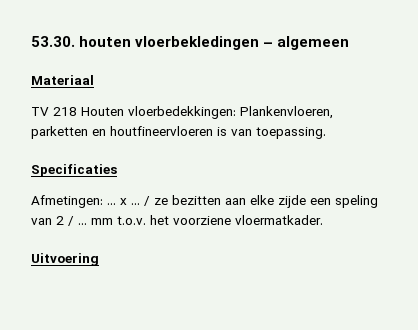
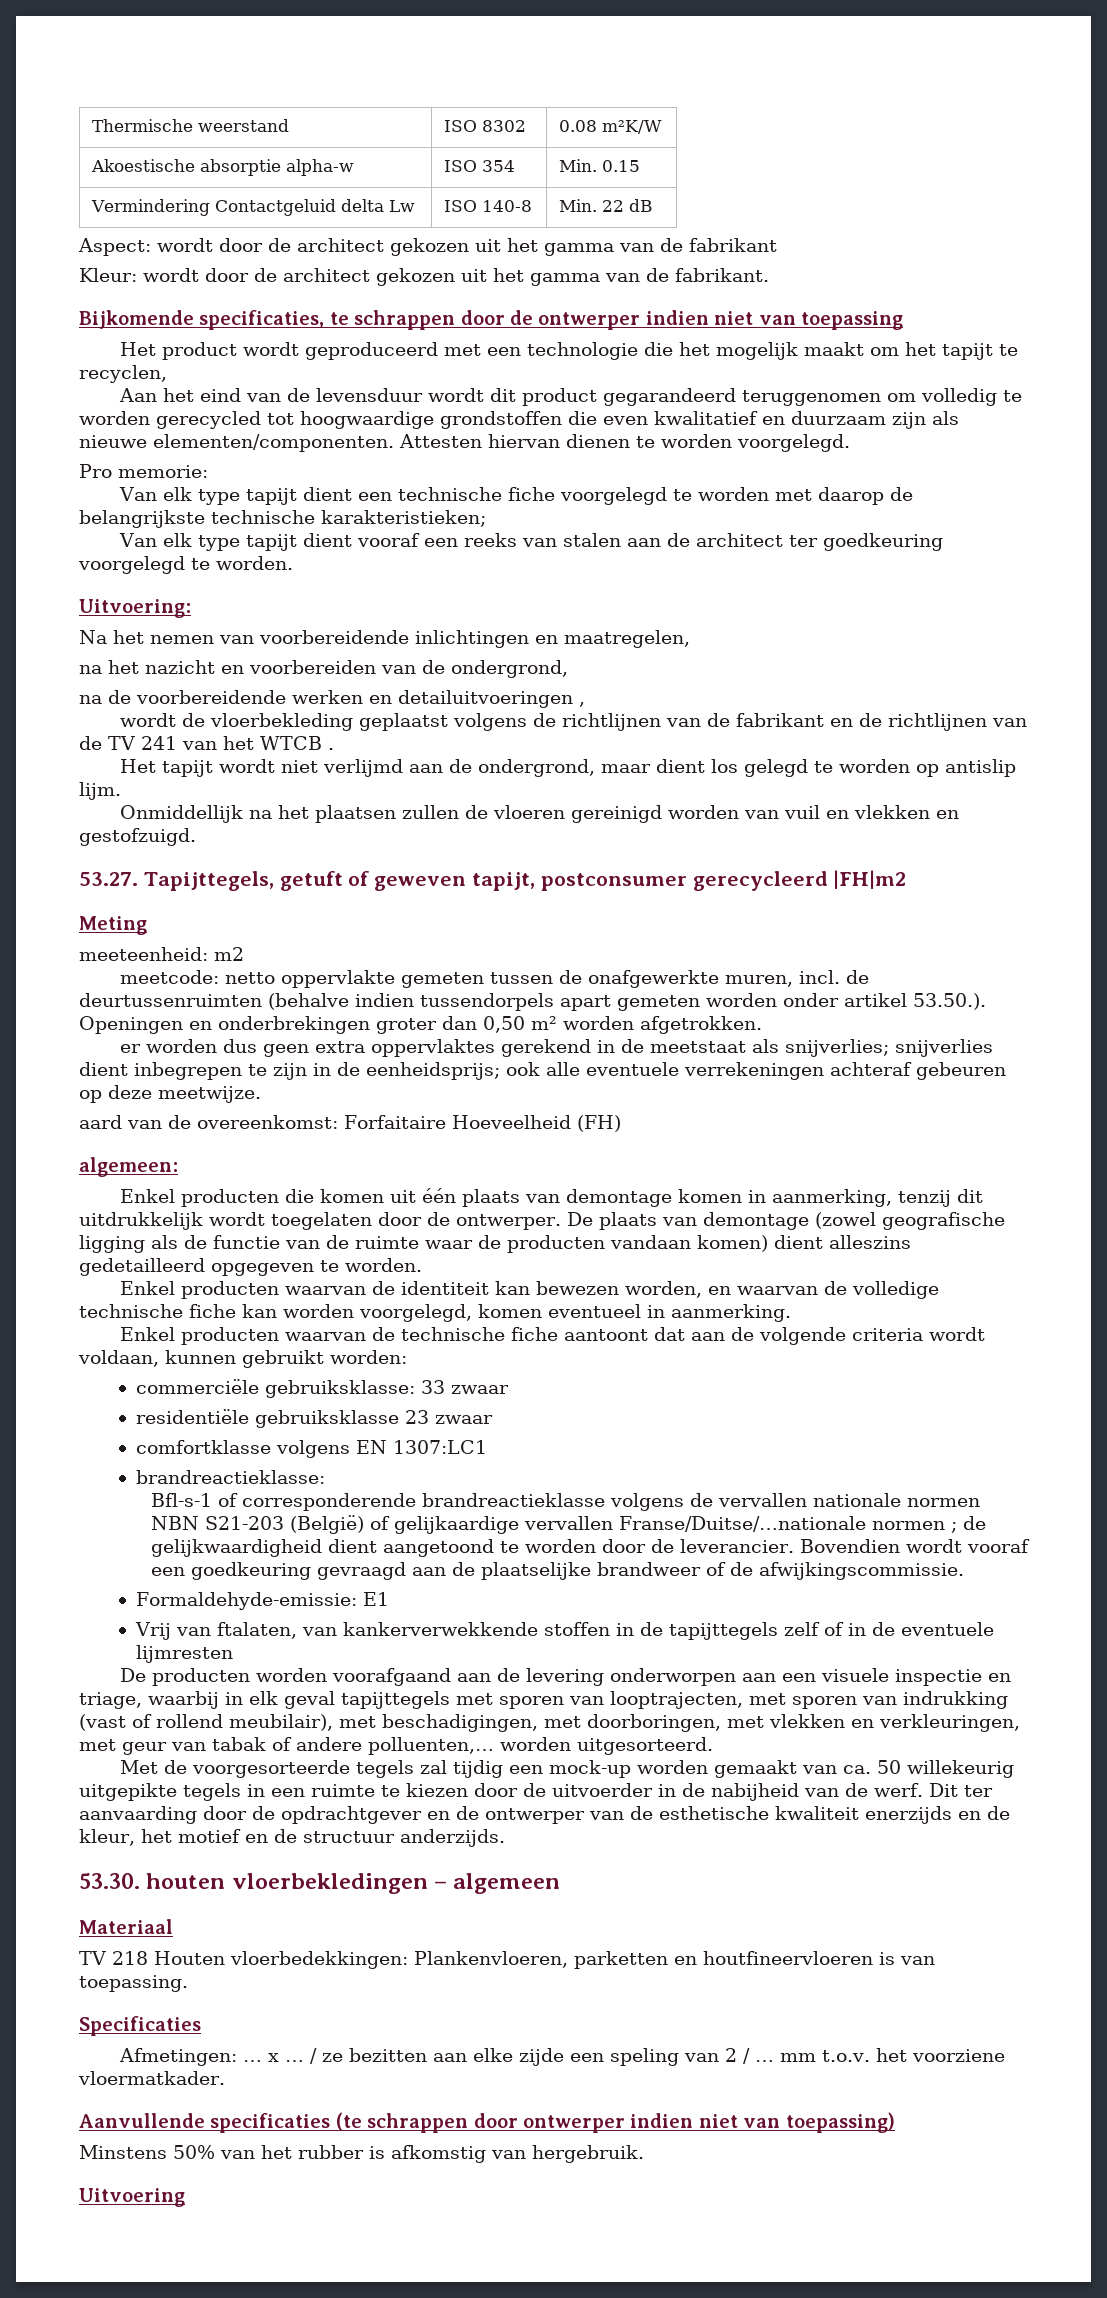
+ Thermische weerstand | ISO 8302 | 0.08 m²K/W
+ Akoestische absorptie alpha-w | ISO 354 | Min. 0.15
+ Vermindering Contactgeluid delta Lw | ISO 140-8 | Min. 22 dB
+ Aspect: wordt door de architect gekozen uit het gamma van de fabrikant
+ Kleur: wordt door de architect gekozen uit het gamma van de fabrikant.
+ Bijkomende specificaties, te schrappen door de ontwerper indien niet van toepassing
+ Het product wordt geproduceerd met een technologie die het mogelijk maakt om het tapijt te recyclen,
+ Aan het eind van de levensduur wordt dit product gegarandeerd teruggenomen om volledig te worden gerecycled tot hoogwaardige grondstoffen die even kwalitatief en duurzaam zijn als nieuwe elementen/componenten. Attesten hiervan dienen te worden voorgelegd.
+ Pro memorie:
+ Van elk type tapijt dient een technische fiche voorgelegd te worden met daarop de belangrijkste technische karakteristieken;
+ Van elk type tapijt dient vooraf een reeks van stalen aan de architect ter goedkeuring voorgelegd te worden.
+ Uitvoering:
+ Na het nemen van voorbereidende inlichtingen en maatregelen,
+ na het nazicht en voorbereiden van de ondergrond,
+ na de voorbereidende werken en detailuitvoeringen ,
+ wordt de vloerbekleding geplaatst volgens de richtlijnen van de fabrikant en de richtlijnen van de TV 241 van het WTCB .
+ Het tapijt wordt niet verlijmd aan de ondergrond, maar dient los gelegd te worden op antislip lijm.
+ Onmiddellijk na het plaatsen zullen de vloeren gereinigd worden van vuil en vlekken en gestofzuigd.
+ 53.27. Tapijttegels, getuft of geweven tapijt, postconsumer gerecycleerd |FH|m2
+ Meting
+ meeteenheid: m2
+ meetcode: netto oppervlakte gemeten tussen de onafgewerkte muren, incl. de deurtussenruimten (behalve indien tussendorpels apart gemeten worden onder artikel 53.50.). Openingen en onderbrekingen groter dan 0,50 m² worden afgetrokken.
+ er worden dus geen extra oppervlaktes gerekend in de meetstaat als snijverlies; snijverlies dient inbegrepen te zijn in de eenheidsprijs; ook alle eventuele verrekeningen achteraf gebeuren op deze meetwijze.
+ aard van de overeenkomst: Forfaitaire Hoeveelheid (FH)
+ algemeen:
+ Enkel producten die komen uit één plaats van demontage komen in aanmerking, tenzij dit uitdrukkelijk wordt toegelaten door de ontwerper. De plaats van demontage (zowel geografische ligging als de functie van de ruimte waar de producten vandaan komen) dient alleszins gedetailleerd opgegeven te worden.
+ Enkel producten waarvan de identiteit kan bewezen worden, en waarvan de volledige technische fiche kan worden voorgelegd, komen eventueel in aanmerking.
+ Enkel producten waarvan de technische fiche aantoont dat aan de volgende criteria wordt voldaan, kunnen gebruikt worden:
+ commerciële gebruiksklasse: 33 zwaar
+ residentiële gebruiksklasse 23 zwaar
+ comfortklasse volgens EN 1307:LC1
+ brandreactieklasse:
+ Bfl-s-1 of corresponderende brandreactieklasse volgens de vervallen nationale normen NBN S21-203 (België) of gelijkaardige vervallen Franse/Duitse/…nationale normen ; de gelijkwaardigheid dient aangetoond te worden door de leverancier. Bovendien wordt vooraf een goedkeuring gevraagd aan de plaatselijke brandweer of de afwijkingscommissie.
+ Formaldehyde-emissie: E1
+ Vrij van ftalaten, van kankerverwekkende stoffen in de tapijttegels zelf of in de eventuele lijmresten
+ De producten worden voorafgaand aan de levering onderworpen aan een visuele inspectie en triage, waarbij in elk geval tapijttegels met sporen van looptrajecten, met sporen van indrukking (vast of rollend meubilair), met beschadigingen, met doorboringen, met vlekken en verkleuringen, met geur van tabak of andere polluenten,… worden uitgesorteerd.
+ Met de voorgesorteerde tegels zal tijdig een mock-up worden gemaakt van ca. 50 willekeurig uitgepikte tegels in een ruimte te kiezen door de uitvoerder in de nabijheid van de werf. Dit ter aanvaarding door de opdrachtgever en de ontwerper van de esthetische kwaliteit enerzijds en de kleur, het motief en de structuur anderzijds.
+ Aanvullende specificaties (te schrappen door ontwerper indien niet van toepassing)
+ Minstens 50% van het rubber is afkomstig van hergebruik.

